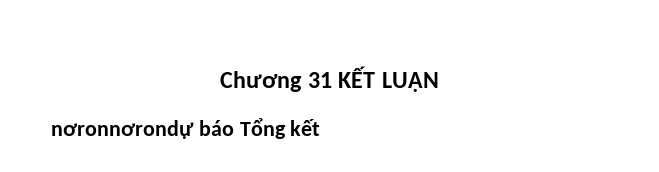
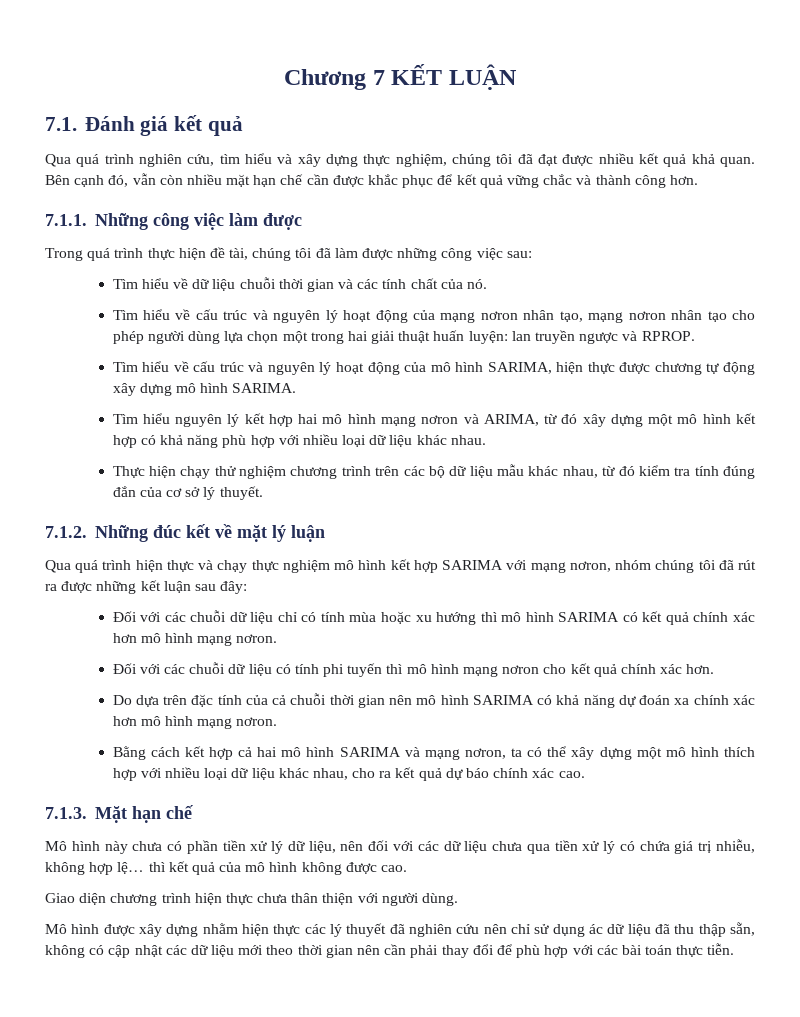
- Chương 31 KẾT LUẬN
+ Chương 7 KẾT LUẬN
- nơronnơrondự báo Tổng kết
+ 7.1. Đánh giá kết quả
+ Qua quá trình nghiên cứu, tìm hiểu và xây dựng thực nghiệm, chúng tôi đã đạt được nhiều kết quả khả quan. Bên cạnh đó, vẫn còn nhiều mặt hạn chế cần được khắc phục để kết quả vững chắc và thành công hơn.
+ 7.1.1. Những công việc làm được
+ Trong quá trình thực hiện đề tài, chúng tôi đã làm được những công việc sau:
+ Tìm hiểu về dữ liệu chuỗi thời gian và các tính chất của nó.
+ Tìm hiểu về cấu trúc và nguyên lý hoạt động của mạng nơron nhân tạo, mạng nơron nhân tạo cho phép người dùng lựa chọn một trong hai giải thuật huấn luyện: lan truyền ngược và RPROP.
+ Tìm hiểu về cấu trúc và nguyên lý hoạt động của mô hình SARIMA, hiện thực được chương tự động xây dựng mô hình SARIMA.
+ Tìm hiểu nguyên lý kết hợp hai mô hình mạng nơron và ARIMA, từ đó xây dựng một mô hình kết hợp có khả năng phù hợp với nhiều loại dữ liệu khác nhau.
+ Thực hiện chạy thử nghiệm chương trình trên các bộ dữ liệu mẫu khác nhau, từ đó kiểm tra tính đúng đắn của cơ sở lý thuyết.
+ 7.1.2. Những đúc kết về mặt lý luận
+ Qua quá trình hiện thực và chạy thực nghiệm mô hình kết hợp SARIMA với mạng nơron, nhóm chúng tôi đã rút ra được những kết luận sau đây:
+ Đối với các chuỗi dữ liệu chỉ có tính mùa hoặc xu hướng thì mô hình SARIMA có kết quả chính xác hơn mô hình mạng nơron.
+ Đối với các chuỗi dữ liệu có tính phi tuyến thì mô hình mạng nơron cho kết quả chính xác hơn.
+ Do dựa trên đặc tính của cả chuỗi thời gian nên mô hình SARIMA có khả năng dự đoán xa chính xác hơn mô hình mạng nơron.
+ Bằng cách kết hợp cả hai mô hình SARIMA và mạng nơron, ta có thể xây dựng một mô hình thích hợp với nhiều loại dữ liệu khác nhau, cho ra kết quả dự báo chính xác cao.
+ 7.1.3. Mặt hạn chế
+ Mô hình này chưa có phần tiền xử lý dữ liệu, nên đối với các dữ liệu chưa qua tiền xử lý có chứa giá trị nhiễu, không hợp lệ… thì kết quả của mô hình không được cao.
+ Giao diện chương trình hiện thực chưa thân thiện với người dùng.
+ Mô hình được xây dựng nhằm hiện thực các lý thuyết đã nghiên cứu nên chỉ sử dụng ác dữ liệu đã thu thập sẵn, không có cập nhật các dữ liệu mới theo thời gian nên cần phải thay đổi để phù hợp với các bài toán thực tiễn.

